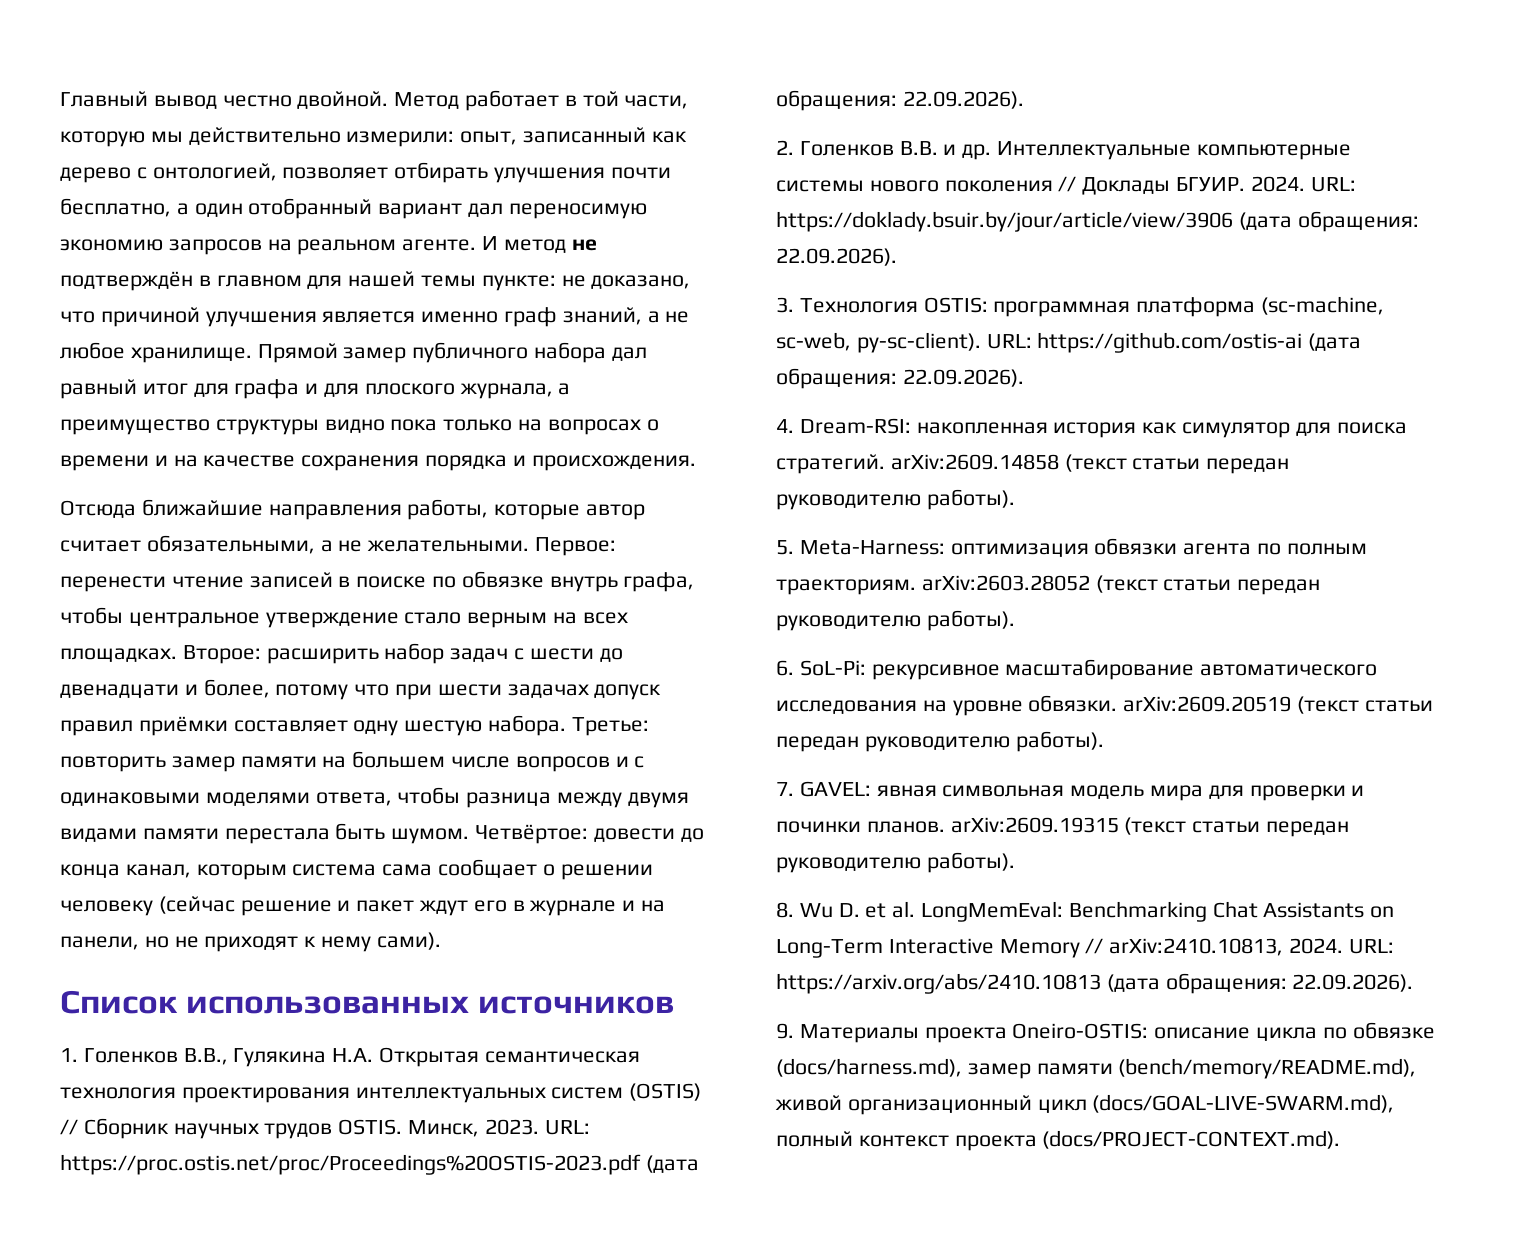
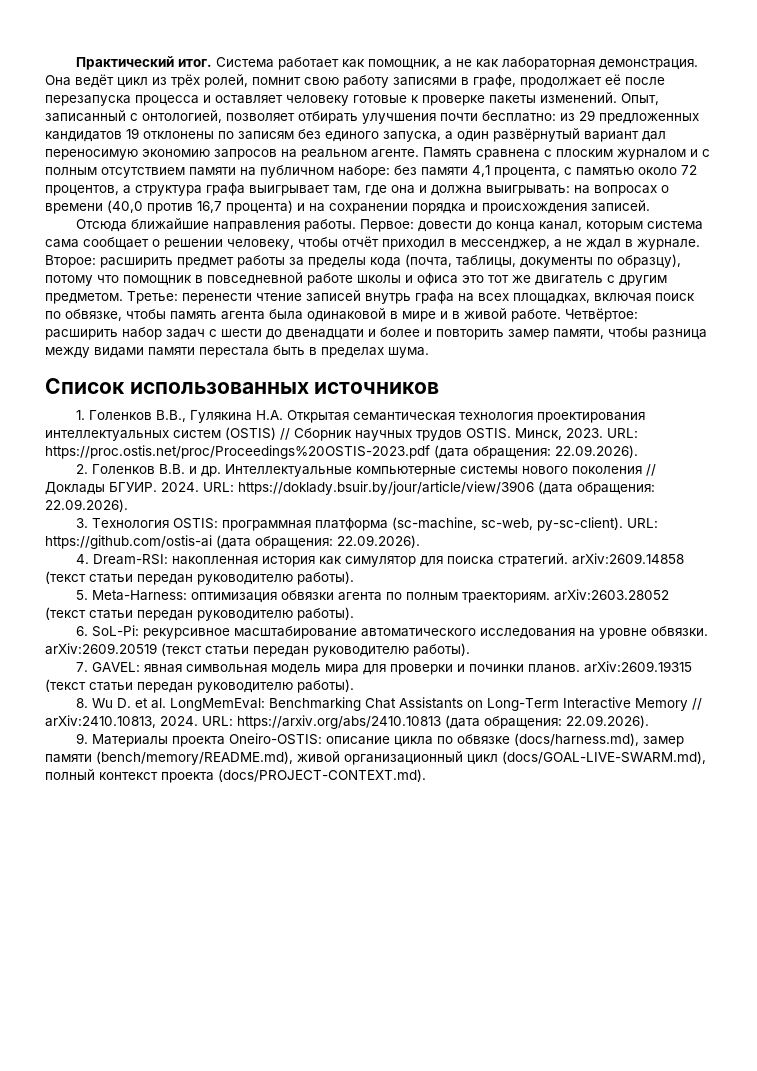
- Главный вывод честно двойной. Метод работает в той части, которую мы действительно измерили: опыт, записанный как дерево с онтологией, позволяет отбирать улучшения почти бесплатно, а один отобранный вариант дал переносимую экономию запросов на реальном агенте.
+ Практический итог. Система работает как помощник, а не как лабораторная демонстрация. Она ведёт цикл из трёх ролей, помнит свою работу записями в графе, продолжает её после перезапуска процесса и оставляет человеку готовые к проверке пакеты изменений. Опыт, записанный с онтологией, позволяет отбирать улучшения почти бесплатно: из 29 предложенных кандидатов 19 отклонены по записям без единого запуска, а один развёрнутый вариант дал переносимую экономию запросов на реальном агенте.
- И метод не подтверждён в главном для нашей темы пункте: не доказано, что причиной улучшения является именно граф знаний, а не любое хранилище. Прямой замер публичного набора дал равный итог для графа и для плоского журнала, а преимущество структуры видно пока только на вопросах о времени и на качестве сохранения порядка и происхождения.
- Отсюда ближайшие направления работы, которые автор считает обязательными, а не желательными. Первое: перенести чтение записей в поиске по обвязке внутрь графа, чтобы центральное утверждение стало верным на всех площадках. Второе: расширить набор задач с шести до двенадцати и более, потому что при шести задачах допуск правил приёмки составляет одну шестую набора. Третье: повторить замер памяти на большем числе вопросов и с одинаковыми моделями ответа, чтобы разница между двумя видами памяти перестала быть шумом. Четвёртое: довести до конца канал, которым система сама сообщает о решении человеку (сейчас решение и пакет ждут его в журнале и на панели, но не приходят к нему сами).
+ Память сравнена с плоским журналом и с полным отсутствием памяти на публичном наборе: без памяти 4,1 процента, с памятью около 72 процентов, а структура графа выигрывает там, где она и должна выигрывать: на вопросах о времени (40,0 против 16,7 процента) и на сохранении порядка и происхождения записей.
+ Отсюда ближайшие направления работы. Первое: довести до конца канал, которым система сама сообщает о решении человеку, чтобы отчёт приходил в мессенджер, а не ждал в журнале. Второе: расширить предмет работы за пределы кода (почта, таблицы, документы по образцу), потому что помощник в повседневной работе школы и офиса это тот же двигатель с другим предметом. Третье: перенести чтение записей внутрь графа на всех площадках, включая поиск по обвязке, чтобы память агента была одинаковой в мире и в живой работе. Четвёртое: расширить набор задач с шести до двенадцати и более и повторить замер памяти, чтобы разница между видами памяти перестала быть в пределах шума.

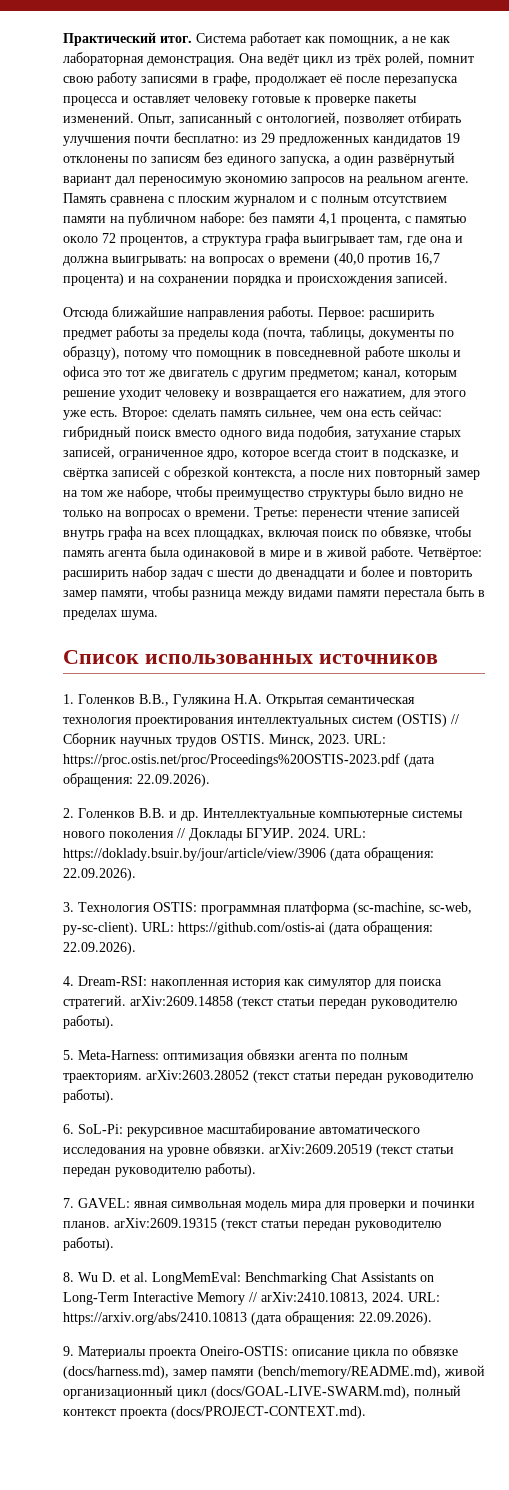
- Первое: довести до конца канал, которым система сама сообщает о решении человеку, чтобы отчёт приходил в мессенджер, а не ждал в журнале. Второе: расширить предмет работы за пределы кода (почта, таблицы, документы по образцу), потому что помощник в повседневной работе школы и офиса это тот же двигатель с другим предметом.
+ Первое: расширить предмет работы за пределы кода (почта, таблицы, документы по образцу), потому что помощник в повседневной работе школы и офиса это тот же двигатель с другим предметом; канал, которым решение уходит человеку и возвращается его нажатием, для этого уже есть. Второе: сделать память сильнее, чем она есть сейчас: гибридный поиск вместо одного вида подобия, затухание старых записей, ограниченное ядро, которое всегда стоит в подсказке, и свёртка записей с обрезкой контекста, а после них повторный замер на том же наборе, чтобы преимущество структуры было видно не только на вопросах о времени.

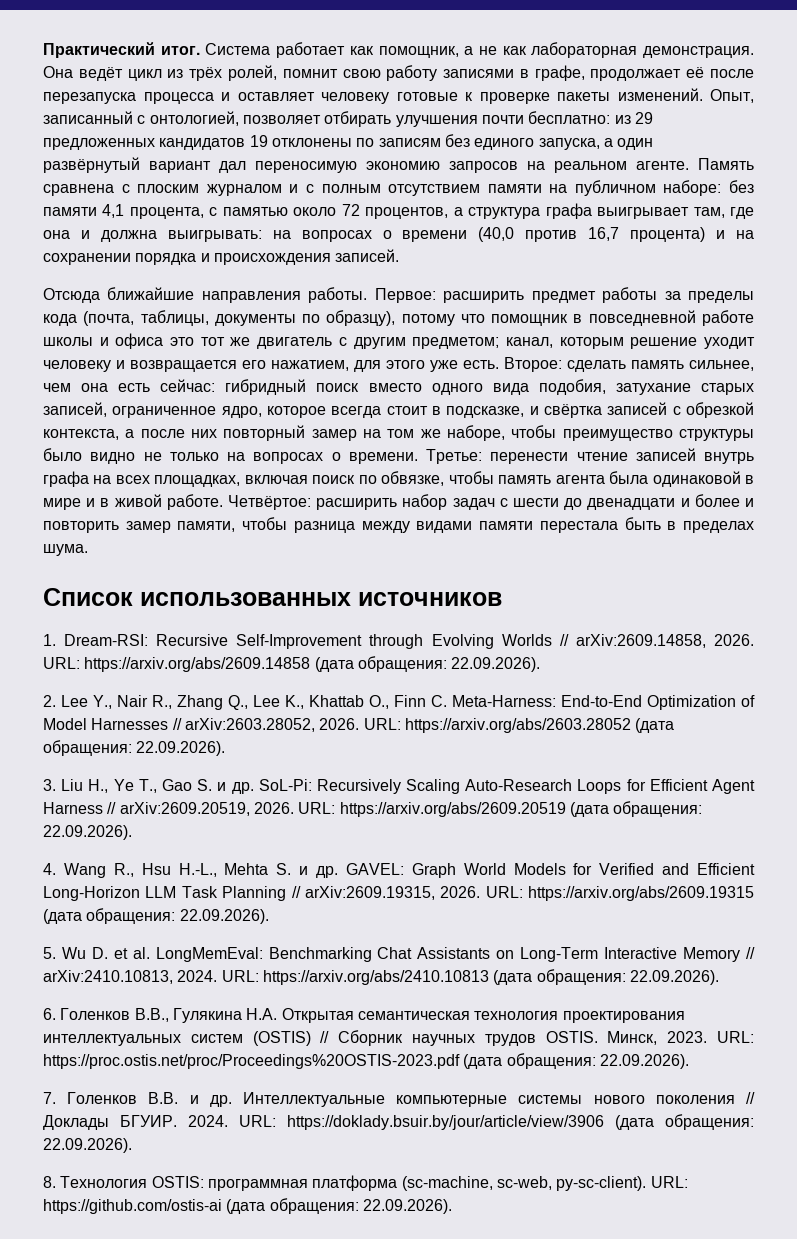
- 1. Голенков В.В., Гулякина Н.А. Открытая семантическая технология проектирования интеллектуальных систем (OSTIS) // Сборник научных трудов OSTIS.
+ 1. Dream-RSI: Recursive Self-Improvement through Evolving Worlds // arXiv:2609.14858, 2026. URL: https://arxiv.org/abs/2609.14858 (дата обращения: 22.09.2026).
+ 2. Lee Y., Nair R., Zhang Q., Lee K., Khattab O., Finn C. Meta-Harness: End-to-End Optimization of Model Harnesses // arXiv:2603.28052, 2026. URL: https://arxiv.org/abs/2603.28052 (дата обращения: 22.09.2026).
+ 3. Liu H., Ye T., Gao S. и др. SoL-Pi: Recursively Scaling Auto-Research Loops for Efficient Agent Harness // arXiv:2609.20519, 2026. URL: https://arxiv.org/abs/2609.20519 (дата обращения: 22.09.2026).
+ 4. Wang R., Hsu H.-L., Mehta S. и др. GAVEL: Graph World Models for Verified and Efficient Long-Horizon LLM Task Planning // arXiv:2609.19315, 2026. URL: https://arxiv.org/abs/2609.19315 (дата обращения: 22.09.2026).
+ 5. Wu D. et al. LongMemEval: Benchmarking Chat Assistants on Long-Term Interactive Memory // arXiv:2410.10813, 2024. URL: https://arxiv.org/abs/2410.10813 (дата обращения: 22.09.2026).
+ 6. Голенков В.В., Гулякина Н.А. Открытая семантическая технология проектирования интеллектуальных систем (OSTIS) // Сборник научных трудов OSTIS.
- 2. Голенков В.В. и др. Интеллектуальные компьютерные системы нового поколения // Доклады БГУИР.
+ 7. Голенков В.В. и др. Интеллектуальные компьютерные системы нового поколения // Доклады БГУИР.
- 3. Технология OSTIS: программная платформа (sc-machine, sc-web, py-sc-client).
+ 8. Технология OSTIS: программная платформа (sc-machine, sc-web, py-sc-client).
- 4. Dream-RSI: накопленная история как симулятор для поиска стратегий. arXiv:2609.14858 (текст статьи передан руководителю работы).
- 5. Meta-Harness: оптимизация обвязки агента по полным траекториям. arXiv:2603.28052 (текст статьи передан руководителю работы).
- 6. SoL-Pi: рекурсивное масштабирование автоматического исследования на уровне обвязки. arXiv:2609.20519 (текст статьи передан руководителю работы).
- 7. GAVEL: явная символьная модель мира для проверки и починки планов. arXiv:2609.19315 (текст статьи передан руководителю работы).
- 8. Wu D. et al. LongMemEval: Benchmarking Chat Assistants on Long-Term Interactive Memory // arXiv:2410.10813, 2024. URL: https://arxiv.org/abs/2410.10813 (дата обращения: 22.09.2026).
- 9. Материалы проекта Oneiro-OSTIS: описание цикла по обвязке (docs/harness.md), замер памяти (bench/memory/README.md), живой организационный цикл (docs/GOAL-LIVE-SWARM.md), полный контекст проекта (docs/PROJECT-CONTEXT.md).

